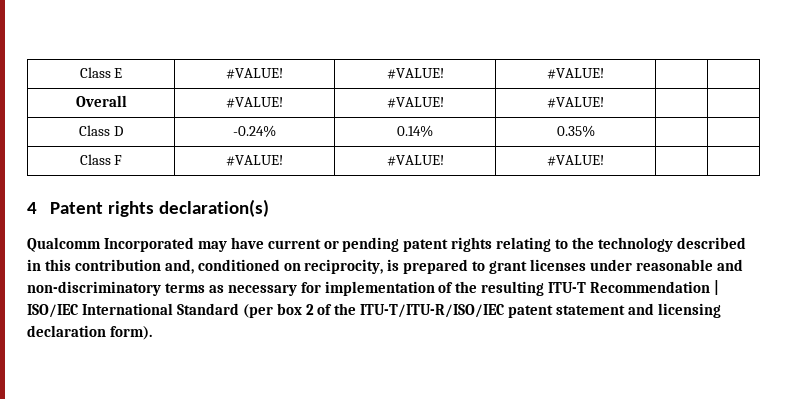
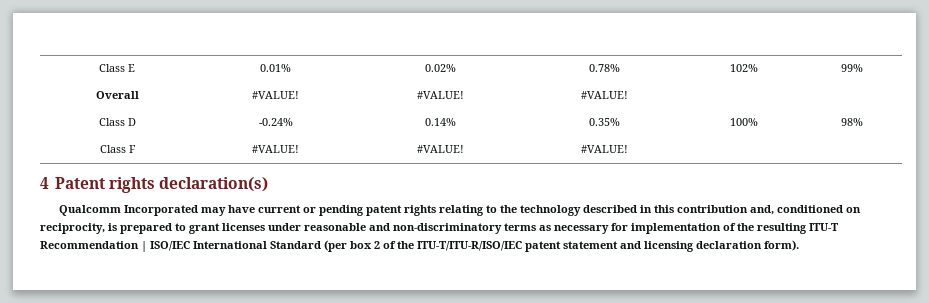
- Class E | #VALUE! | #VALUE! | #VALUE! | |
+ Class E | 0.01% | 0.02% | 0.78% | 102% | 99%
- Class D | -0.24% | 0.14% | 0.35% | |
+ Class D | -0.24% | 0.14% | 0.35% | 100% | 98%

